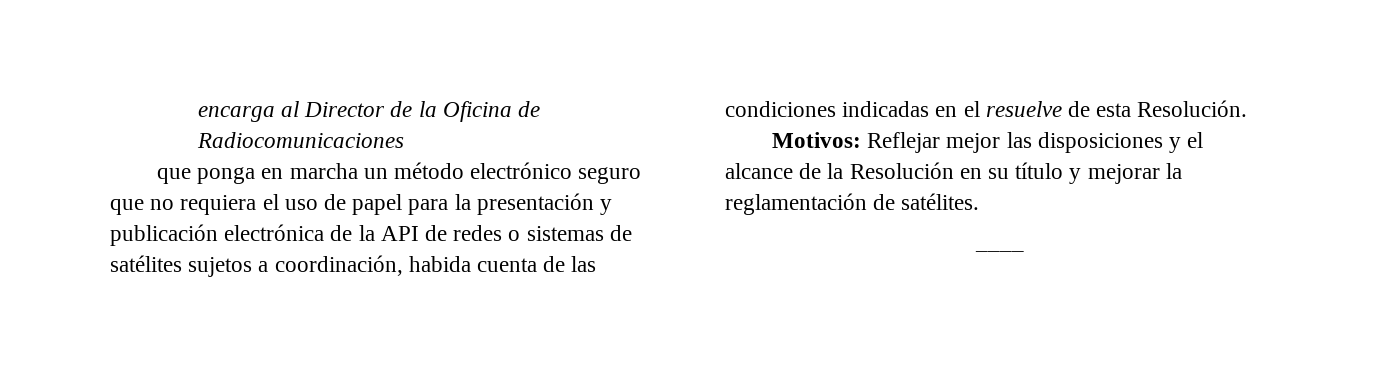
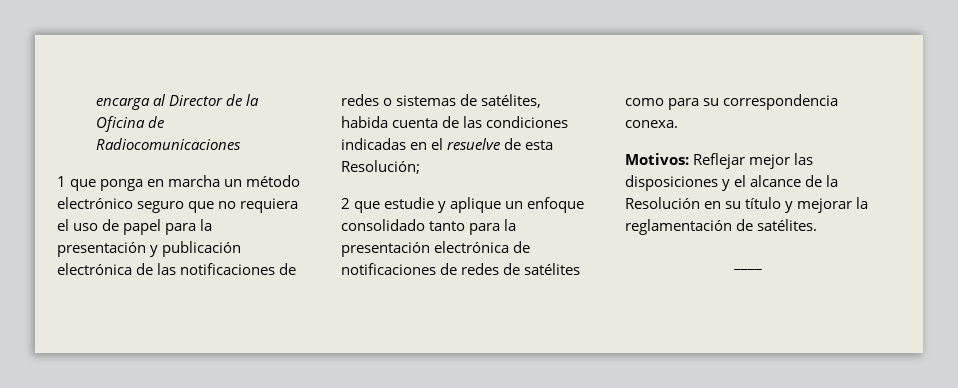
- que ponga en marcha un método electrónico seguro que no requiera el uso de papel para la presentación y publicación electrónica de la API de redes o sistemas de satélites sujetos a coordinación, habida cuenta de las condiciones indicadas en el resuelve de esta Resolución.
+ 1 que ponga en marcha un método electrónico seguro que no requiera el uso de papel para la presentación y publicación electrónica de las notificaciones de redes o sistemas de satélites, habida cuenta de las condiciones indicadas en el resuelve de esta Resolución;
+ 2 que estudie y aplique un enfoque consolidado tanto para la presentación electrónica de notificaciones de redes de satélites como para su correspondencia conexa.

